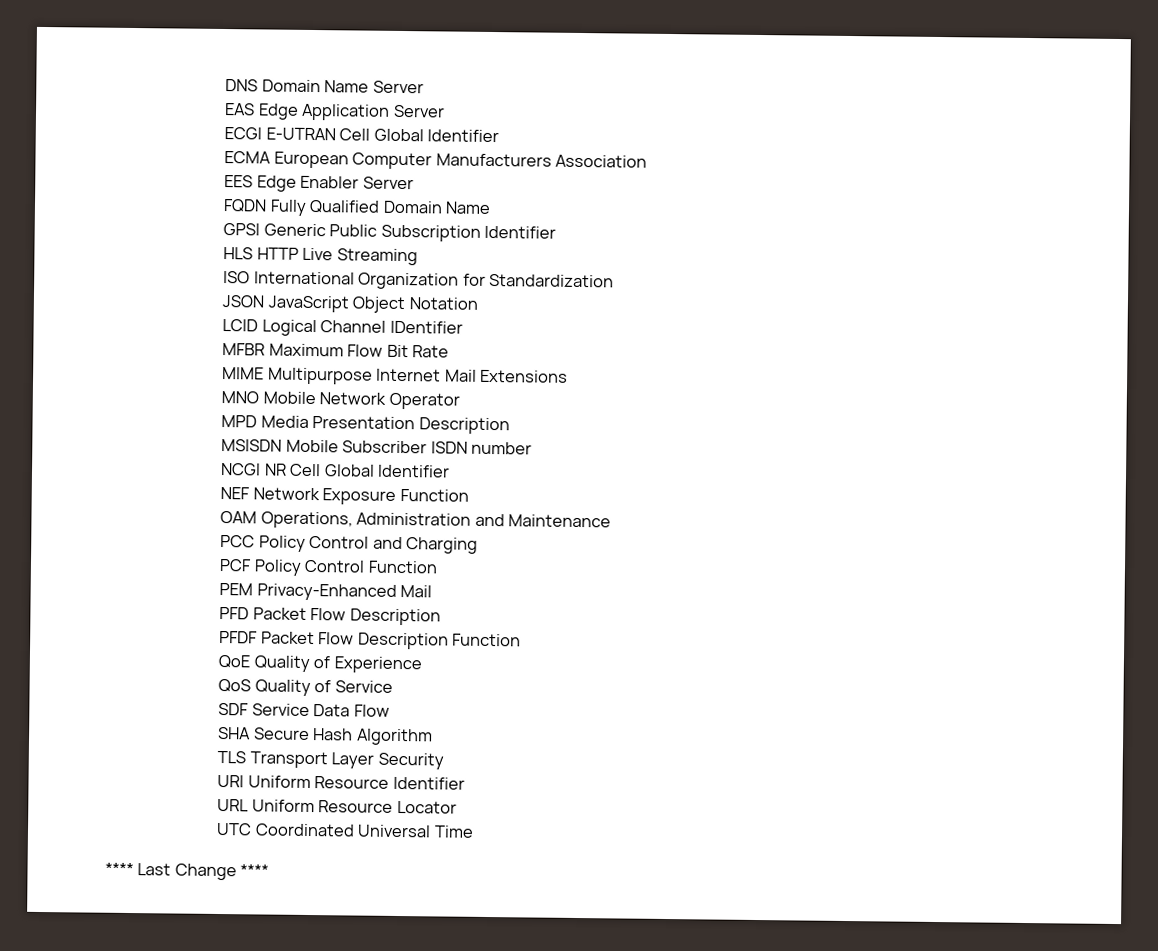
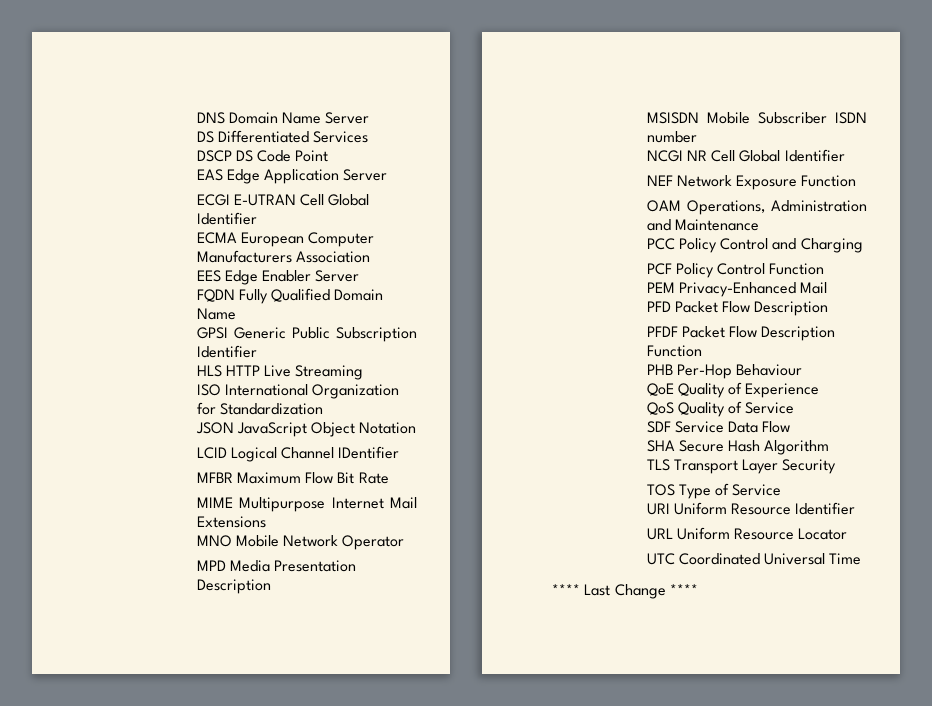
+ DS Differentiated Services
+ DSCP DS Code Point
+ PHB Per-Hop Behaviour
+ TOS Type of Service

